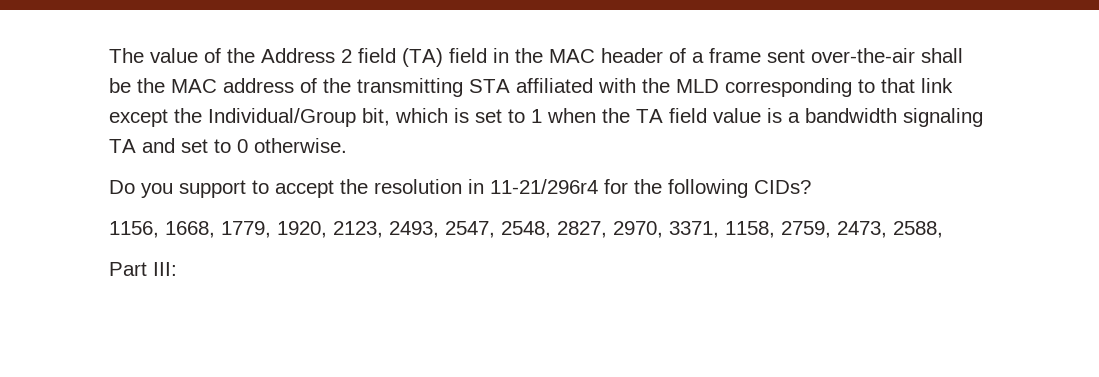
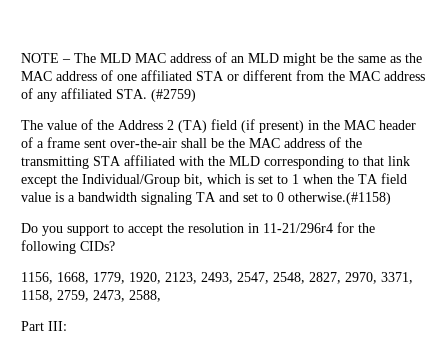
+ NOTE – The MLD MAC address of an MLD might be the same as the MAC address of one affiliated STA or different from the MAC address of any affiliated STA. (#2759)
- The value of the Address 2 field (TA) field in the MAC header of a frame sent over-the-air shall be the MAC address of the transmitting STA affiliated with the MLD corresponding to that link except the Individual/Group bit, which is set to 1 when the TA field value is a bandwidth signaling TA and set to 0 otherwise.
+ The value of the Address 2 (TA) field (if present) in the MAC header of a frame sent over-the-air shall be the MAC address of the transmitting STA affiliated with the MLD corresponding to that link except the Individual/Group bit, which is set to 1 when the TA field value is a bandwidth signaling TA and set to 0 otherwise.(#1158)

